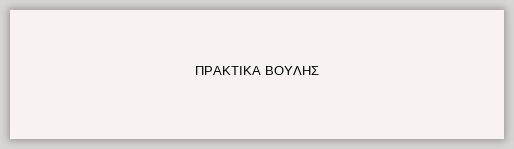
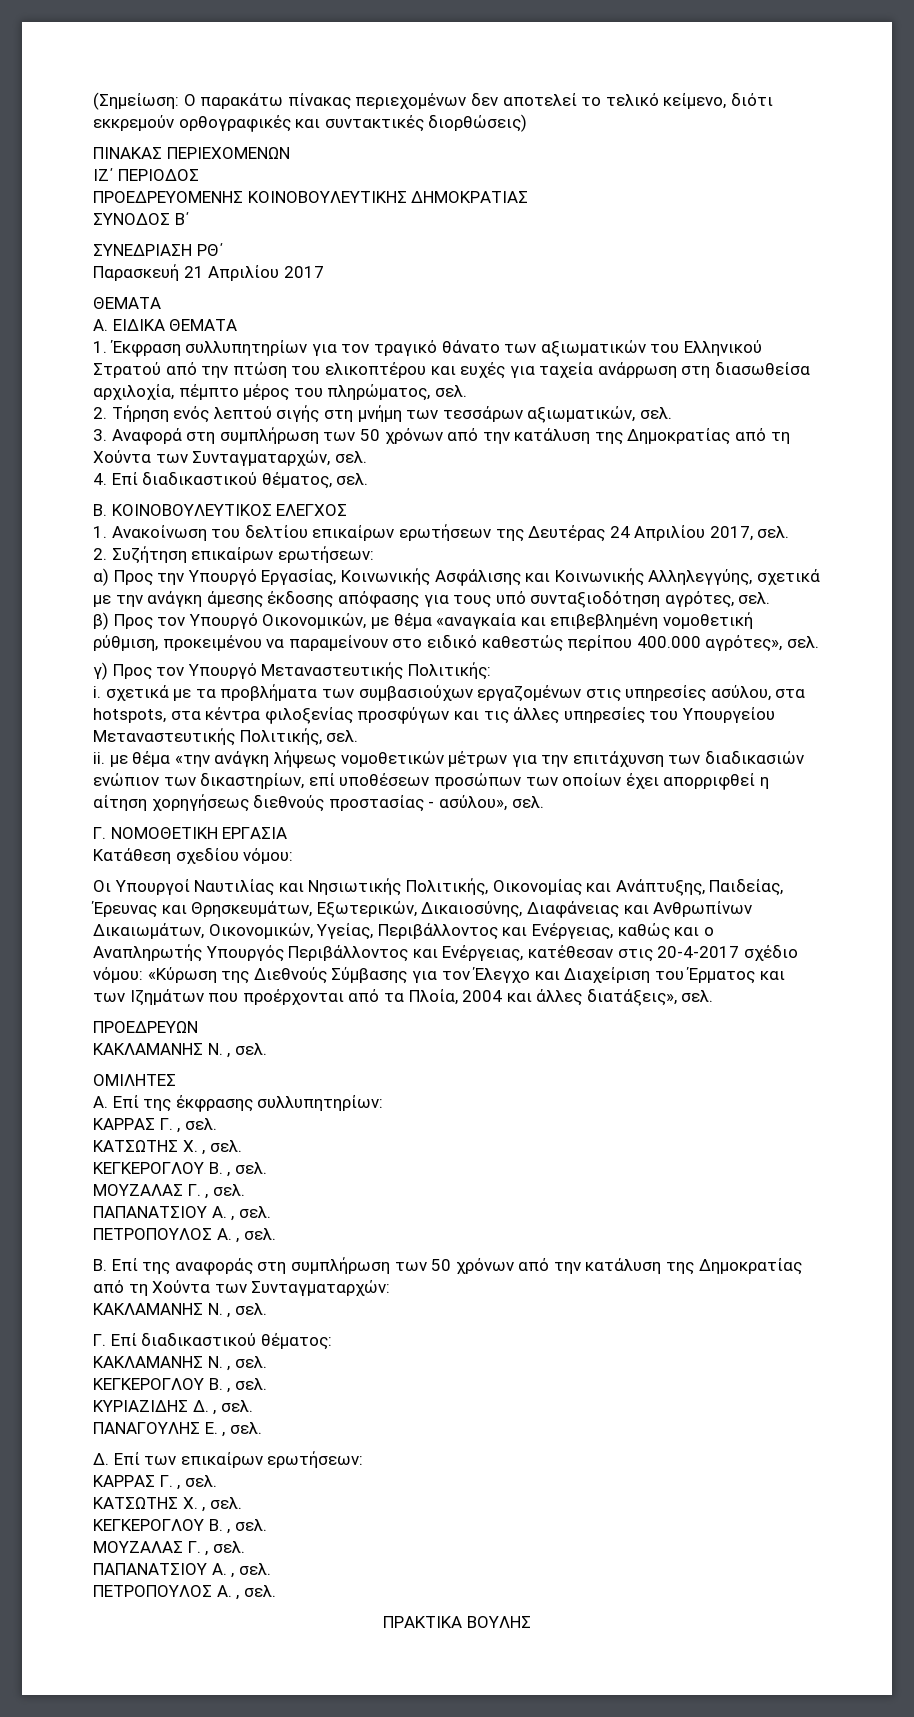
+ (Σημείωση: Ο παρακάτω πίνακας περιεχομένων δεν αποτελεί το τελικό κείμενο, διότι εκκρεμούν ορθογραφικές και συντακτικές διορθώσεις)
+ ΠΙΝΑΚΑΣ ΠΕΡΙΕΧΟΜΕΝΩΝ
+ ΙΖ΄ ΠΕΡΙΟΔΟΣ
+ ΠΡΟΕΔΡΕΥΟΜΕΝΗΣ ΚΟΙΝΟΒΟΥΛΕΥΤΙΚΗΣ ΔΗΜΟΚΡΑΤΙΑΣ
+ ΣΥΝΟΔΟΣ Β΄
+ ΣΥΝΕΔΡΙΑΣΗ ΡΘ΄
+ Παρασκευή 21 Απριλίου 2017
+ ΘΕΜΑΤΑ
+ Α. ΕΙΔΙΚΑ ΘΕΜΑΤΑ
+ 1. Έκφραση συλλυπητηρίων για τον τραγικό θάνατο των αξιωματικών του Ελληνικού Στρατού από την πτώση του ελικοπτέρου και ευχές για ταχεία ανάρρωση στη διασωθείσα αρχιλοχία, πέμπτο μέρος του πληρώματος, σελ.
+ 2. Τήρηση ενός λεπτού σιγής στη μνήμη των τεσσάρων αξιωματικών, σελ.
+ 3. Αναφορά στη συμπλήρωση των 50 χρόνων από την κατάλυση της Δημοκρατίας από τη Χούντα των Συνταγματαρχών, σελ.
+ 4. Επί διαδικαστικού θέματος, σελ.
+ Β. ΚΟΙΝΟΒΟΥΛΕΥΤΙΚΟΣ ΕΛΕΓΧΟΣ
+ 1. Ανακοίνωση του δελτίου επικαίρων ερωτήσεων της Δευτέρας 24 Απριλίου 2017, σελ.
+ 2. Συζήτηση επικαίρων ερωτήσεων:
+ α) Προς την Υπουργό Εργασίας, Κοινωνικής Ασφάλισης και Κοινωνικής Αλληλεγγύης, σχετικά με την ανάγκη άμεσης έκδοσης απόφασης για τους υπό συνταξιοδότηση αγρότες, σελ.
+ β) Προς τον Υπουργό Οικονομικών, με θέμα «αναγκαία και επιβεβλημένη νομοθετική ρύθμιση, προκειμένου να παραμείνουν στο ειδικό καθεστώς περίπου 400.000 αγρότες», σελ.
+ γ) Προς τον Υπουργό Μεταναστευτικής Πολιτικής:
+ i. σχετικά με τα προβλήματα των συμβασιούχων εργαζομένων στις υπηρεσίες ασύλου, στα hotspots, στα κέντρα φιλοξενίας προσφύγων και τις άλλες υπηρεσίες του Υπουργείου Μεταναστευτικής Πολιτικής, σελ.
+ ii. με θέμα «την ανάγκη λήψεως νομοθετικών μέτρων για την επιτάχυνση των διαδικασιών ενώπιον των δικαστηρίων, επί υποθέσεων προσώπων των οποίων έχει απορριφθεί η αίτηση χορηγήσεως διεθνούς προστασίας - ασύλου», σελ.
+ Γ. ΝΟΜΟΘΕΤΙΚΗ ΕΡΓΑΣΙΑ
+ Κατάθεση σχεδίου νόμου:
+ Oι Υπουργοί Ναυτιλίας και Νησιωτικής Πολιτικής, Οικονομίας και Ανάπτυξης, Παιδείας, Έρευνας και Θρησκευμάτων, Εξωτερικών, Δικαιοσύνης, Διαφάνειας και Ανθρωπίνων Δικαιωμάτων, Οικονομικών, Υγείας, Περιβάλλοντος και Ενέργειας, καθώς και ο Αναπληρωτής Υπουργός Περιβάλλοντος και Ενέργειας, κατέθεσαν στις 20-4-2017 σχέδιο νόμου: «Κύρωση της Διεθνούς Σύμβασης για τον Έλεγχο και Διαχείριση του Έρματος και των Ιζημάτων που προέρχονται από τα Πλοία, 2004 και άλλες διατάξεις», σελ.
+ ΠΡΟΕΔΡΕΥΩΝ
+ ΚΑΚΛΑΜΑΝΗΣ Ν. , σελ.
+ ΟΜΙΛΗΤΕΣ
+ Α. Επί της έκφρασης συλλυπητηρίων:
+ ΚΑΡΡΑΣ Γ. , σελ.
+ ΚΑΤΣΩΤΗΣ Χ. , σελ.
+ ΚΕΓΚΕΡΟΓΛΟΥ Β. , σελ.
+ ΜΟΥΖΑΛΑΣ Γ. , σελ.
+ ΠΑΠΑΝΑΤΣΙΟΥ Α. , σελ.
+ ΠΕΤΡΟΠΟΥΛΟΣ Α. , σελ.
+ Β. Επί της αναφοράς στη συμπλήρωση των 50 χρόνων από την κατάλυση της Δημοκρατίας από τη Χούντα των Συνταγματαρχών:
+ ΚΑΚΛΑΜΑΝΗΣ Ν. , σελ.
+ Γ. Επί διαδικαστικού θέματος:
+ ΚΑΚΛΑΜΑΝΗΣ Ν. , σελ.
+ ΚΕΓΚΕΡΟΓΛΟΥ Β. , σελ.
+ ΚΥΡΙΑΖΙΔΗΣ Δ. , σελ.
+ ΠΑΝΑΓΟΥΛΗΣ Ε. , σελ.
+ Δ. Επί των επικαίρων ερωτήσεων:
+ ΚΑΡΡΑΣ Γ. , σελ.
+ ΚΑΤΣΩΤΗΣ Χ. , σελ.
+ ΚΕΓΚΕΡΟΓΛΟΥ Β. , σελ.
+ ΜΟΥΖΑΛΑΣ Γ. , σελ.
+ ΠΑΠΑΝΑΤΣΙΟΥ Α. , σελ.
+ ΠΕΤΡΟΠΟΥΛΟΣ Α. , σελ.

